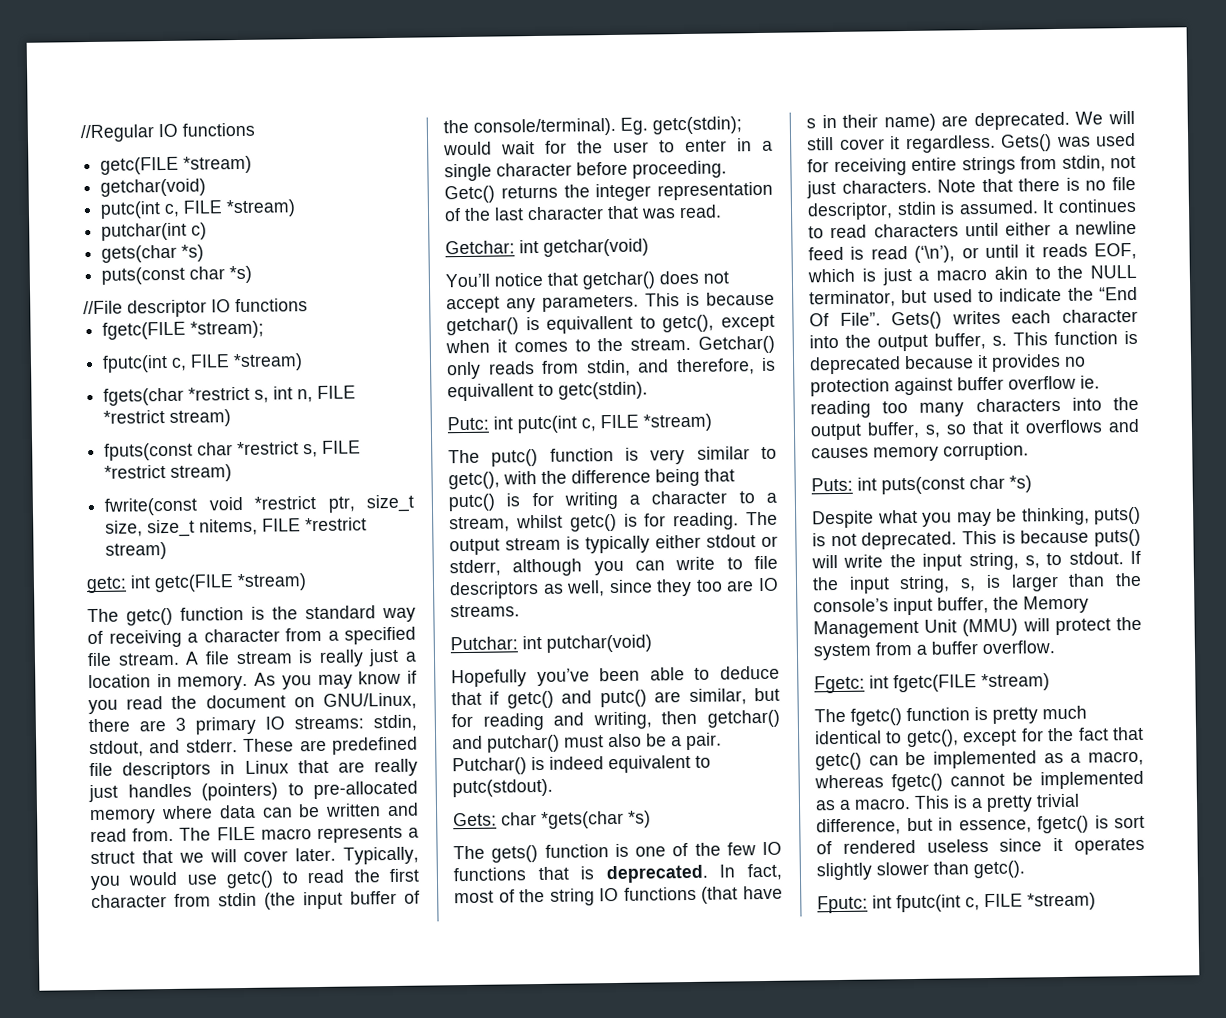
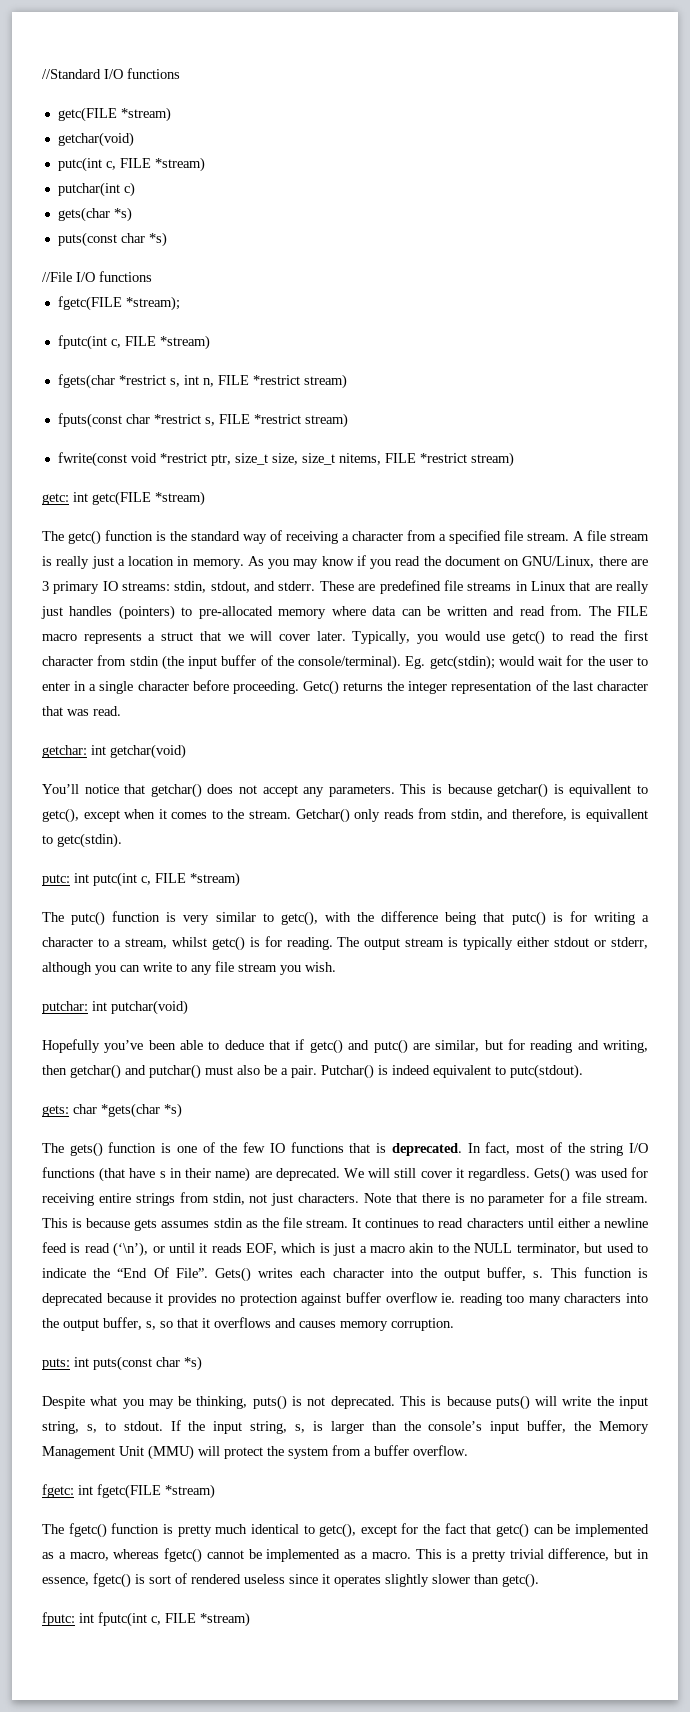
- //Regular IO functions
+ //Standard I/O functions
- //File descriptor IO functions
+ //File I/O functions
- These are predefined file descriptors in Linux that are really just handles (pointers) to pre-allocated memory where data can be written and read from.
+ These are predefined file streams in Linux that are really just handles (pointers) to pre-allocated memory where data can be written and read from.
- Getchar: int getchar(void)
+ getchar: int getchar(void)
- Putc: int putc(int c, FILE *stream)
+ putc: int putc(int c, FILE *stream)
- The output stream is typically either stdout or stderr, although you can write to file descriptors as well, since they too are IO streams.
- Putchar: int putchar(void)
+ The output stream is typically either stdout or stderr, although you can write to any file stream you wish.
+ putchar: int putchar(void)
- Gets: char *gets(char *s)
+ gets: char *gets(char *s)
- In fact, most of the string IO functions (that have s in their name) are deprecated.
+ In fact, most of the string I/O functions (that have s in their name) are deprecated.
- Note that there is no file descriptor, stdin is assumed.
+ Note that there is no parameter for a file stream. This is because gets assumes stdin as the file stream.
- Puts: int puts(const char *s)
+ puts: int puts(const char *s)
- Fgetc: int fgetc(FILE *stream)
+ fgetc: int fgetc(FILE *stream)
- Fputc: int fputc(int c, FILE *stream)
+ fputc: int fputc(int c, FILE *stream)

